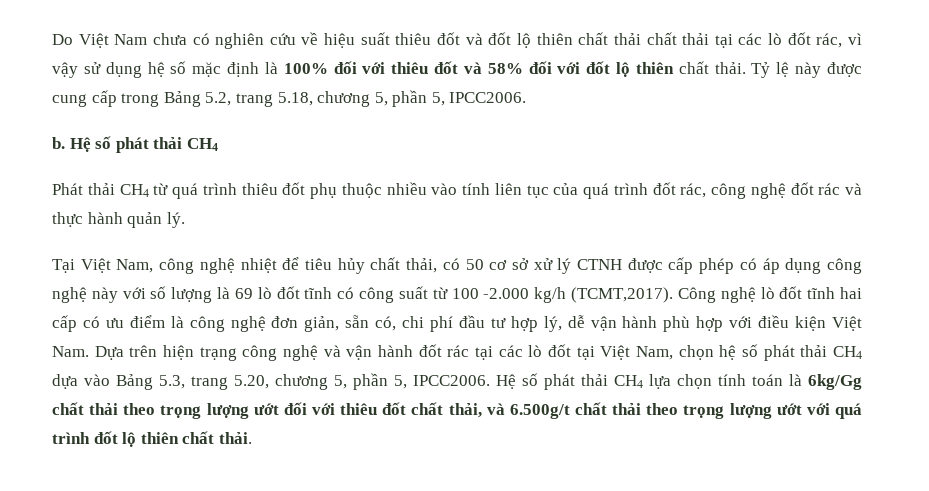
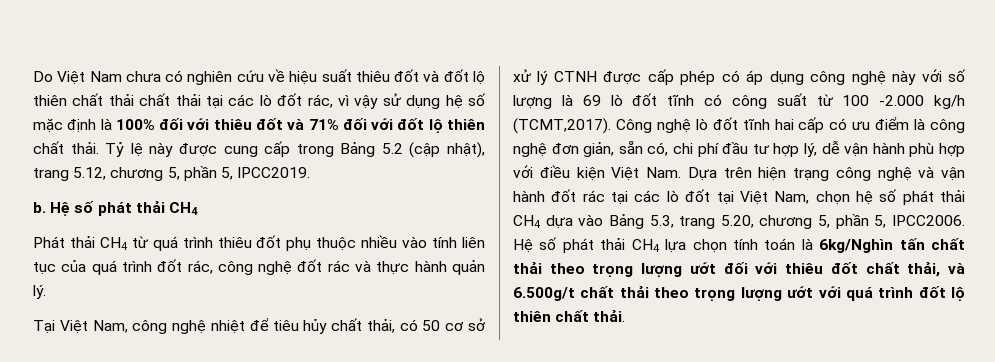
- Do Việt Nam chưa có nghiên cứu về hiệu suất thiêu đốt và đốt lộ thiên chất thải chất thải tại các lò đốt rác, vì vậy sử dụng hệ số mặc định là 100% đối với thiêu đốt và 58% đối với đốt lộ thiên chất thải.
+ Do Việt Nam chưa có nghiên cứu về hiệu suất thiêu đốt và đốt lộ thiên chất thải chất thải tại các lò đốt rác, vì vậy sử dụng hệ số mặc định là 100% đối với thiêu đốt và 71% đối với đốt lộ thiên chất thải.
- Tỷ lệ này được cung cấp trong Bảng 5.2, trang 5.18, chương 5, phần 5, IPCC2006.
+ Tỷ lệ này được cung cấp trong Bảng 5.2 (cập nhật), trang 5.12, chương 5, phần 5, IPCC2019.
- Hệ số phát thải CH4 lựa chọn tính toán là 6kg/Gg chất thải theo trọng lượng ướt đối với thiêu đốt chất thải, và 6.500g/t chất thải theo trọng lượng ướt với quá trình đốt lộ thiên chất thải.
+ Hệ số phát thải CH4 lựa chọn tính toán là 6kg/Nghìn tấn chất thải theo trọng lượng ướt đối với thiêu đốt chất thải, và 6.500g/t chất thải theo trọng lượng ướt với quá trình đốt lộ thiên chất thải.

